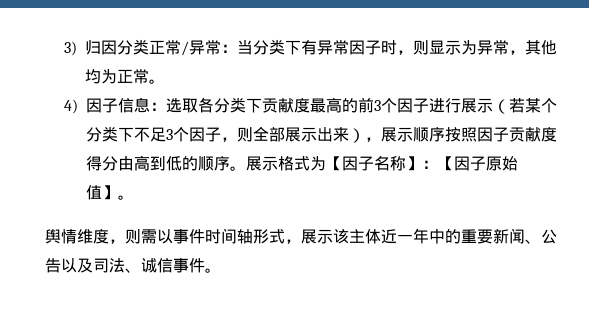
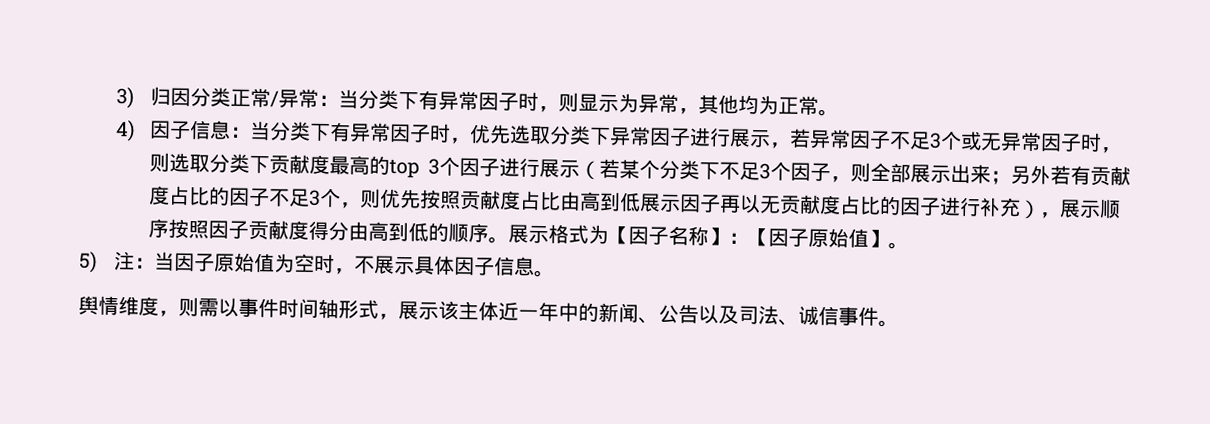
- 4)因子信息：选取各分类下贡献度最高的前3个因子进行展示（若某个分类下不足3个因子，则全部展示出来），展示顺序按照因子贡献度得分由高到低的顺序。
+ 4)因子信息：当分类下有异常因子时，优先选取分类下异常因子进行展示，若异常因子不足3个或无异常因子时，则选取分类下贡献度最高的top 3个因子进行展示（若某个分类下不足3个因子，则全部展示出来；另外若有贡献度占比的因子不足3个，则优先按照贡献度占比由高到低展示因子再以无贡献度占比的因子进行补充），展示顺序按照因子贡献度得分由高到低的顺序。
+ 5)注：当因子原始值为空时，不展示具体因子信息。
- 舆情维度，则需以事件时间轴形式，展示该主体近一年中的重要新闻、公告以及司法、诚信事件。
+ 舆情维度，则需以事件时间轴形式，展示该主体近一年中的新闻、公告以及司法、诚信事件。

